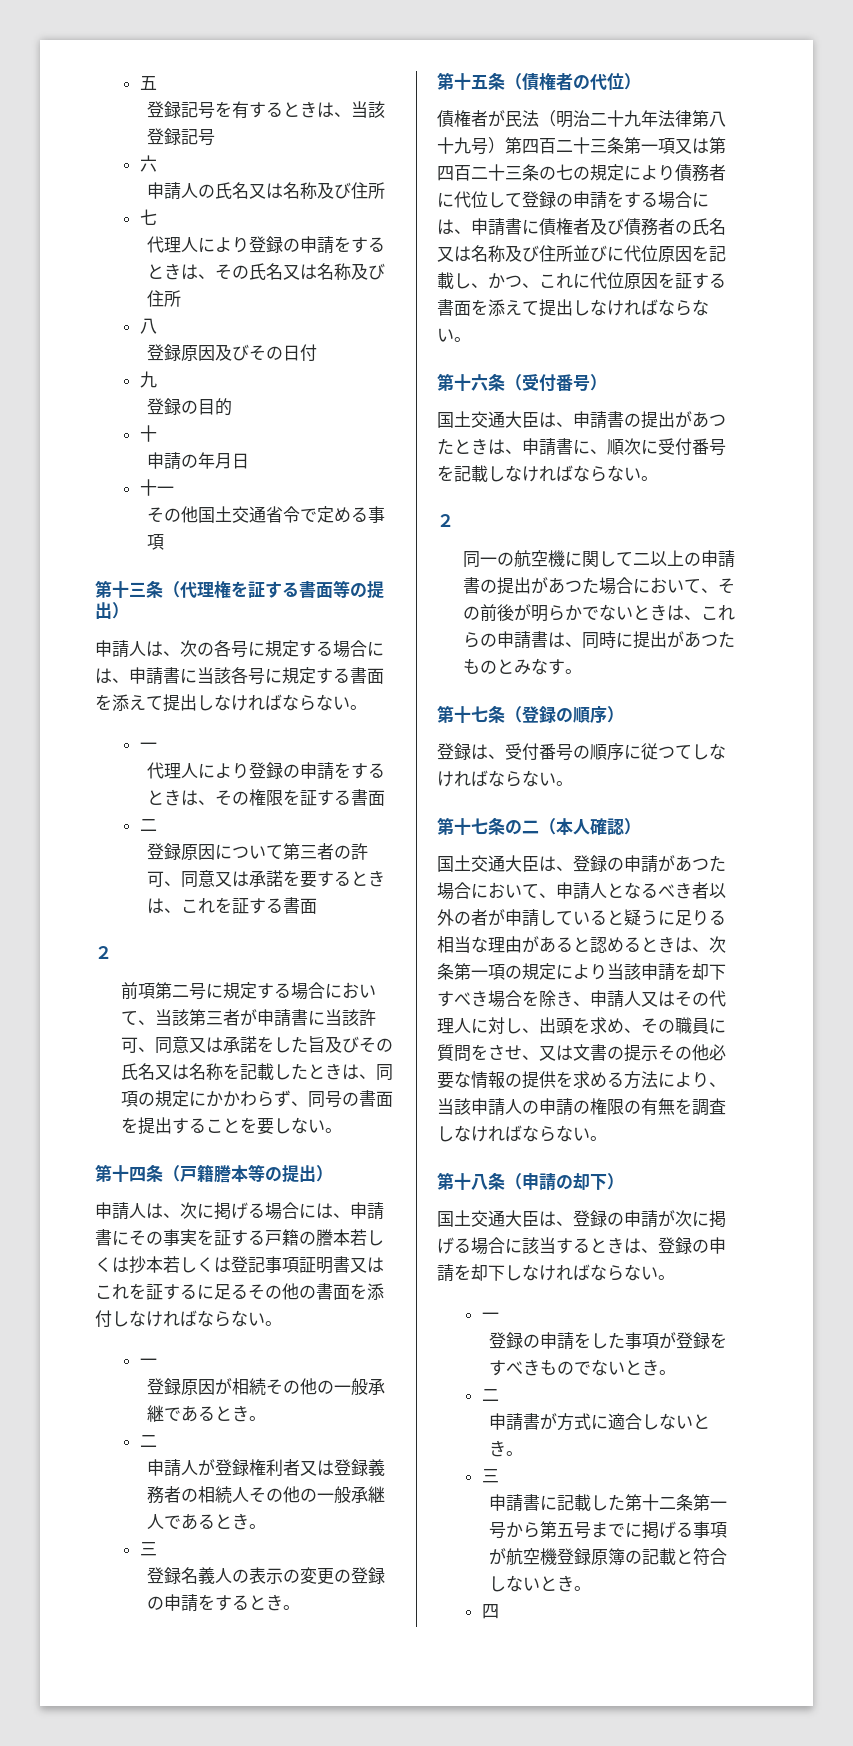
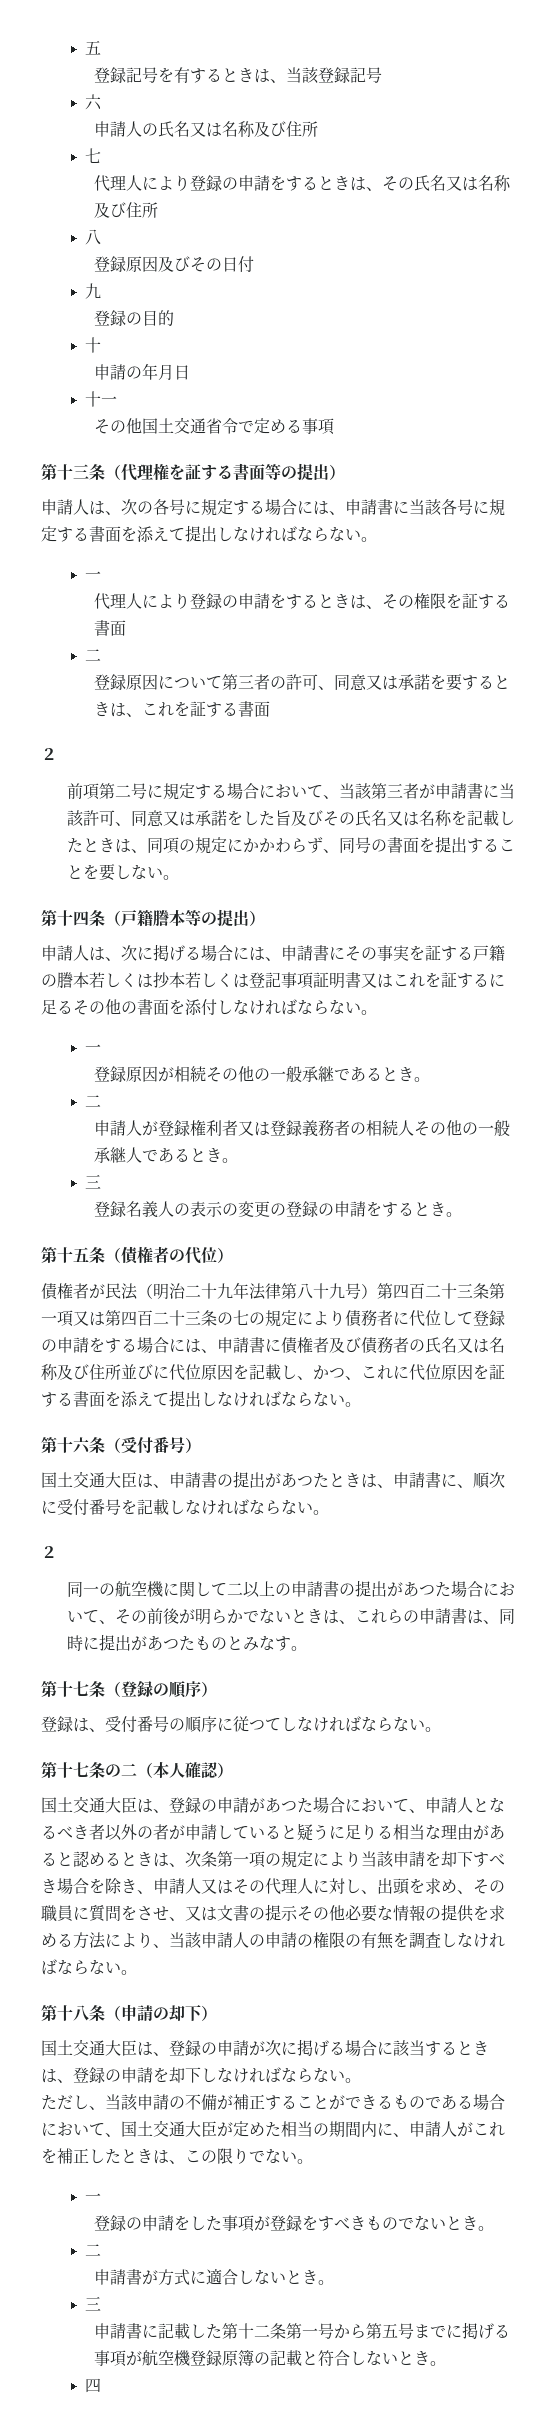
+ ただし、当該申請の不備が補正することができるものである場合において、国土交通大臣が定めた相当の期間内に、申請人がこれを補正したときは、この限りでない。

